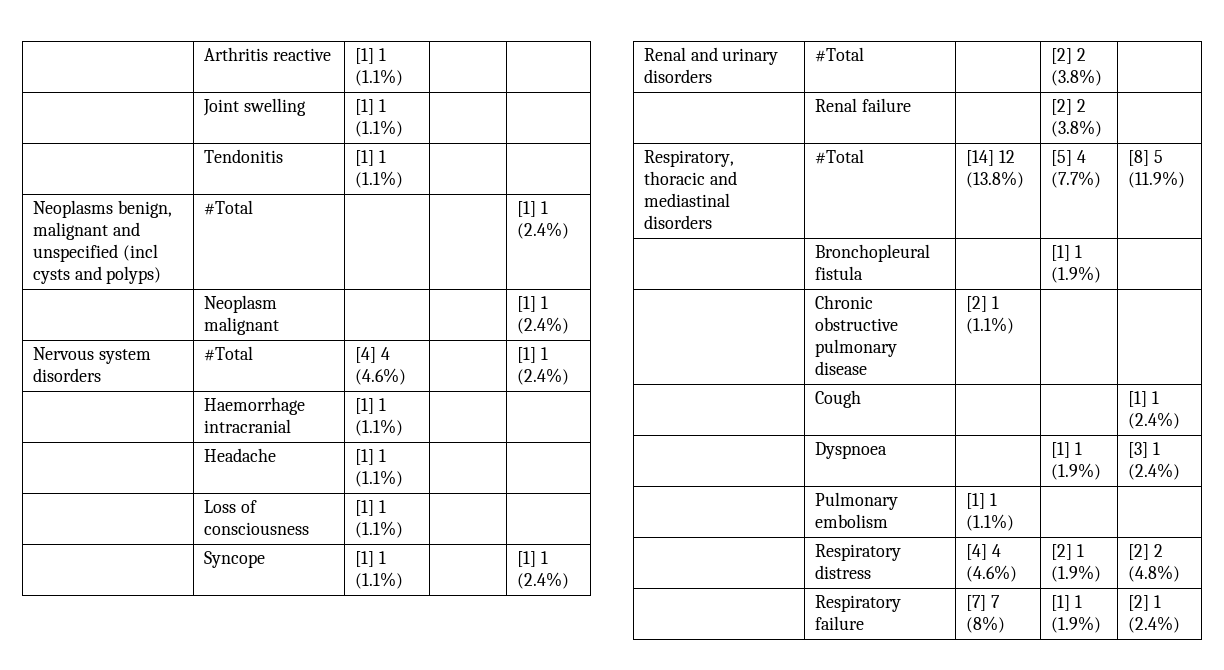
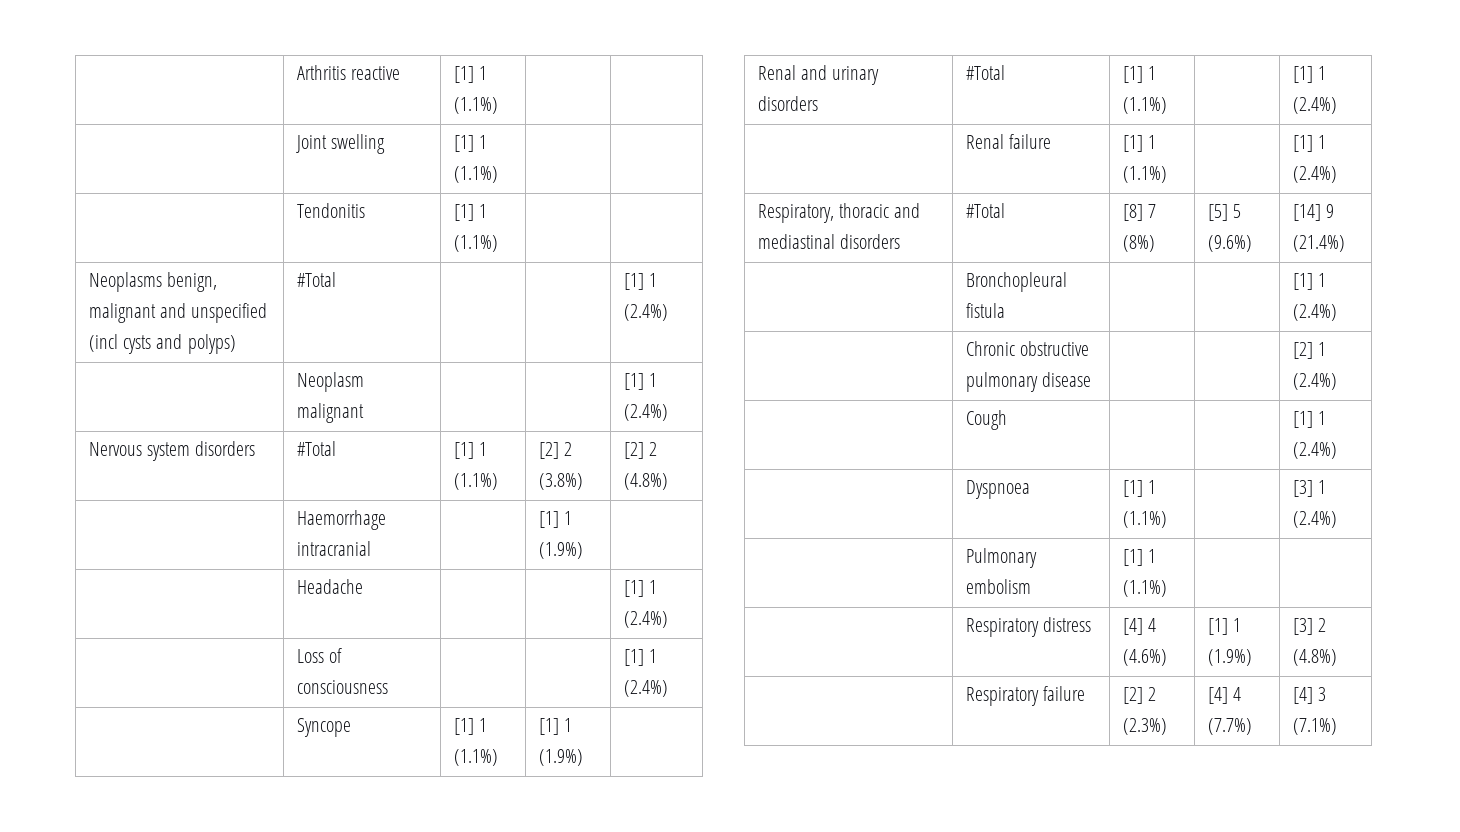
- Nervous system disorders | #Total | [4] 4 (4.6%) | | [1] 1 (2.4%)
- | Haemorrhage intracranial | [1] 1 (1.1%) | |
- | Headache | [1] 1 (1.1%) | |
- | Loss of consciousness | [1] 1 (1.1%) | |
- | Syncope | [1] 1 (1.1%) | | [1] 1 (2.4%)
- Renal and urinary disorders | #Total | | [2] 2 (3.8%) |
- | Renal failure | | [2] 2 (3.8%) |
+ Nervous system disorders | #Total | [1] 1 (1.1%) | [2] 2 (3.8%) | [2] 2 (4.8%)
+ | Haemorrhage intracranial | | [1] 1 (1.9%) |
+ | Headache | | | [1] 1 (2.4%)
+ | Loss of consciousness | | | [1] 1 (2.4%)
+ | Syncope | [1] 1 (1.1%) | [1] 1 (1.9%) |
+ Renal and urinary disorders | #Total | [1] 1 (1.1%) | | [1] 1 (2.4%)
+ | Renal failure | [1] 1 (1.1%) | | [1] 1 (2.4%)
- Respiratory, thoracic and mediastinal disorders | #Total | [14] 12 (13.8%) | [5] 4 (7.7%) | [8] 5 (11.9%)
+ Respiratory, thoracic and mediastinal disorders | #Total | [8] 7 (8%) | [5] 5 (9.6%) | [14] 9 (21.4%)
- | Bronchopleural fistula | | [1] 1 (1.9%) |
+ | Bronchopleural fistula | | | [1] 1 (2.4%)
- | Chronic obstructive pulmonary disease | [2] 1 (1.1%) | |
+ | Chronic obstructive pulmonary disease | | | [2] 1 (2.4%)
- | Dyspnoea | | [1] 1 (1.9%) | [3] 1 (2.4%)
+ | Dyspnoea | [1] 1 (1.1%) | | [3] 1 (2.4%)
- | Respiratory distress | [4] 4 (4.6%) | [2] 1 (1.9%) | [2] 2 (4.8%)
+ | Respiratory distress | [4] 4 (4.6%) | [1] 1 (1.9%) | [3] 2 (4.8%)
- | Respiratory failure | [7] 7 (8%) | [1] 1 (1.9%) | [2] 1 (2.4%)
+ | Respiratory failure | [2] 2 (2.3%) | [4] 4 (7.7%) | [4] 3 (7.1%)

